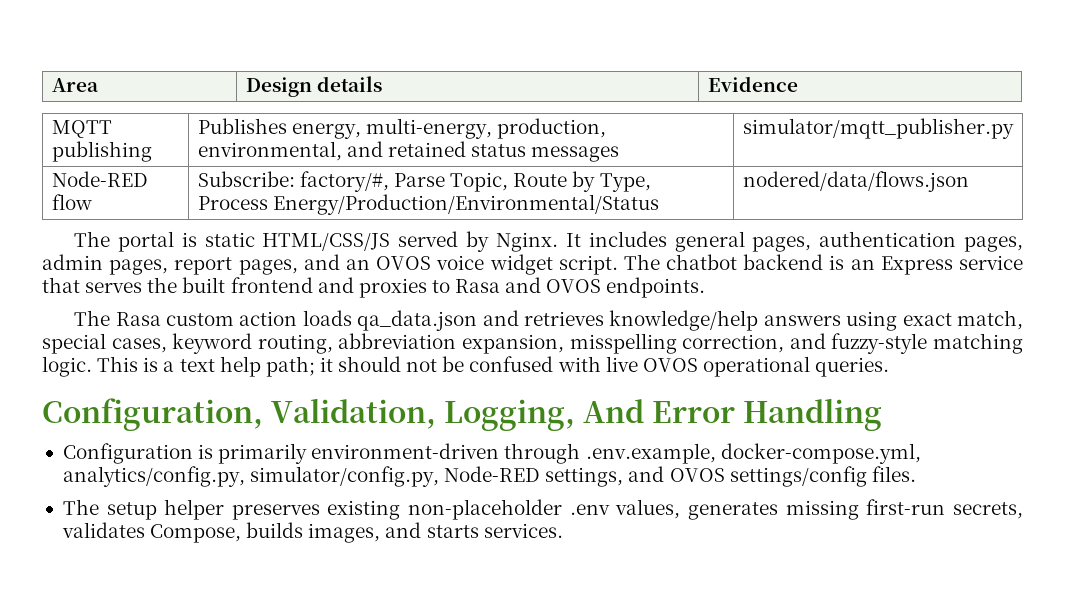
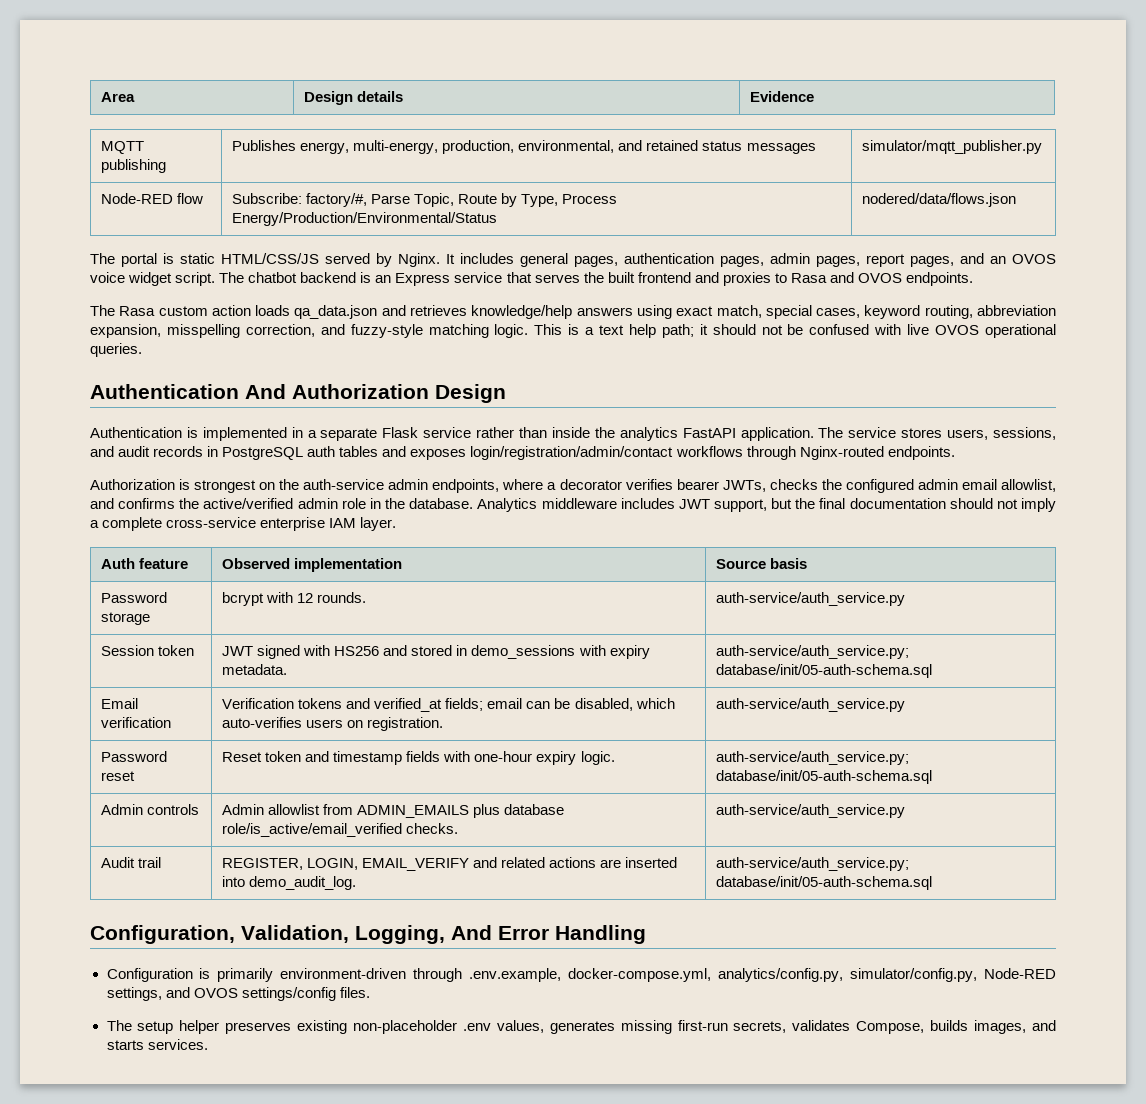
+ Authentication And Authorization Design
+ Authentication is implemented in a separate Flask service rather than inside the analytics FastAPI application. The service stores users, sessions, and audit records in PostgreSQL auth tables and exposes login/registration/admin/contact workflows through Nginx-routed endpoints.
+ Authorization is strongest on the auth-service admin endpoints, where a decorator verifies bearer JWTs, checks the configured admin email allowlist, and confirms the active/verified admin role in the database. Analytics middleware includes JWT support, but the final documentation should not imply a complete cross-service enterprise IAM layer.
+ Auth feature | Observed implementation | Source basis
+ Password storage | bcrypt with 12 rounds. | auth-service/auth_service.py
+ Session token | JWT signed with HS256 and stored in demo_sessions with expiry metadata. | auth-service/auth_service.py; database/init/05-auth-schema.sql
+ Email verification | Verification tokens and verified_at fields; email can be disabled, which auto-verifies users on registration. | auth-service/auth_service.py
+ Password reset | Reset token and timestamp fields with one-hour expiry logic. | auth-service/auth_service.py; database/init/05-auth-schema.sql
+ Admin controls | Admin allowlist from ADMIN_EMAILS plus database role/is_active/email_verified checks. | auth-service/auth_service.py
+ Audit trail | REGISTER, LOGIN, EMAIL_VERIFY and related actions are inserted into demo_audit_log. | auth-service/auth_service.py; database/init/05-auth-schema.sql

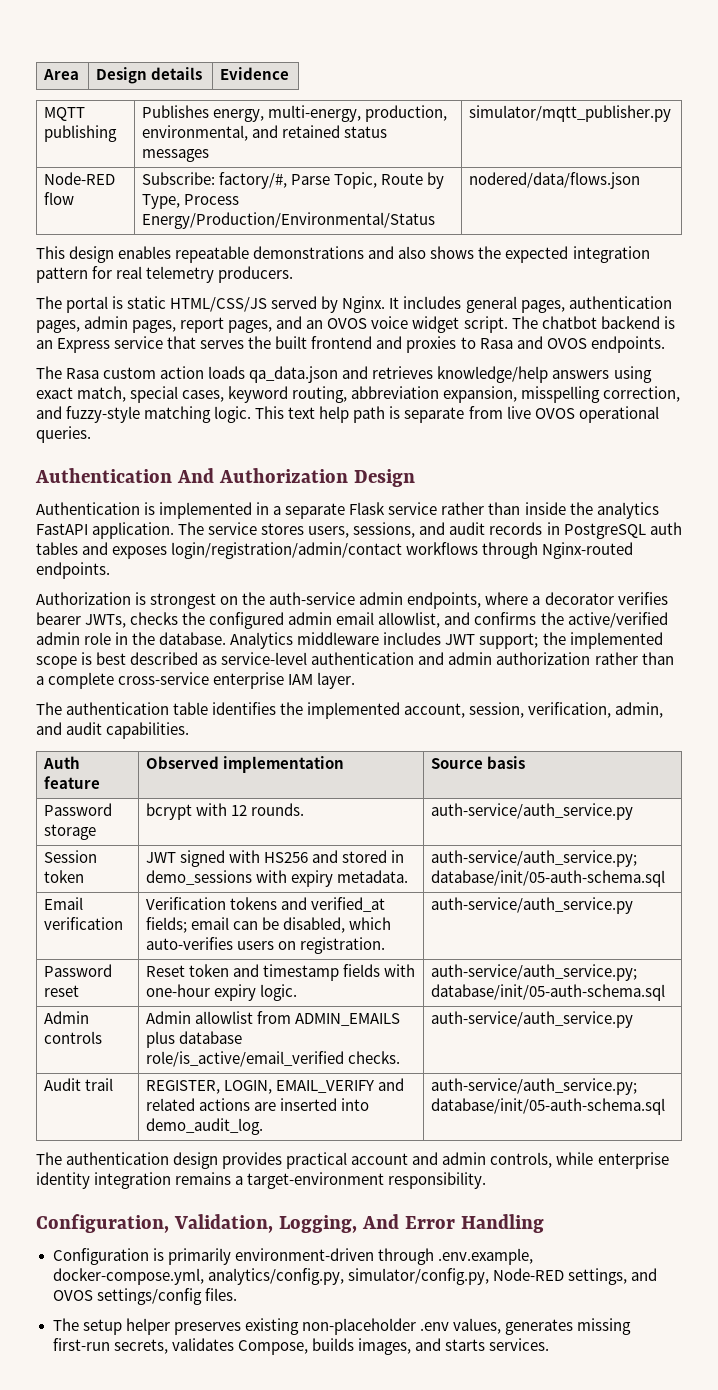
+ This design enables repeatable demonstrations and also shows the expected integration pattern for real telemetry producers.
- This is a text help path; it should not be confused with live OVOS operational queries.
+ This text help path is separate from live OVOS operational queries.
- Analytics middleware includes JWT support, but the final documentation should not imply a complete cross-service enterprise IAM layer.
+ Analytics middleware includes JWT support; the implemented scope is best described as service-level authentication and admin authorization rather than a complete cross-service enterprise IAM layer.
+ The authentication table identifies the implemented account, session, verification, admin, and audit capabilities.
+ The authentication design provides practical account and admin controls, while enterprise identity integration remains a target-environment responsibility.

